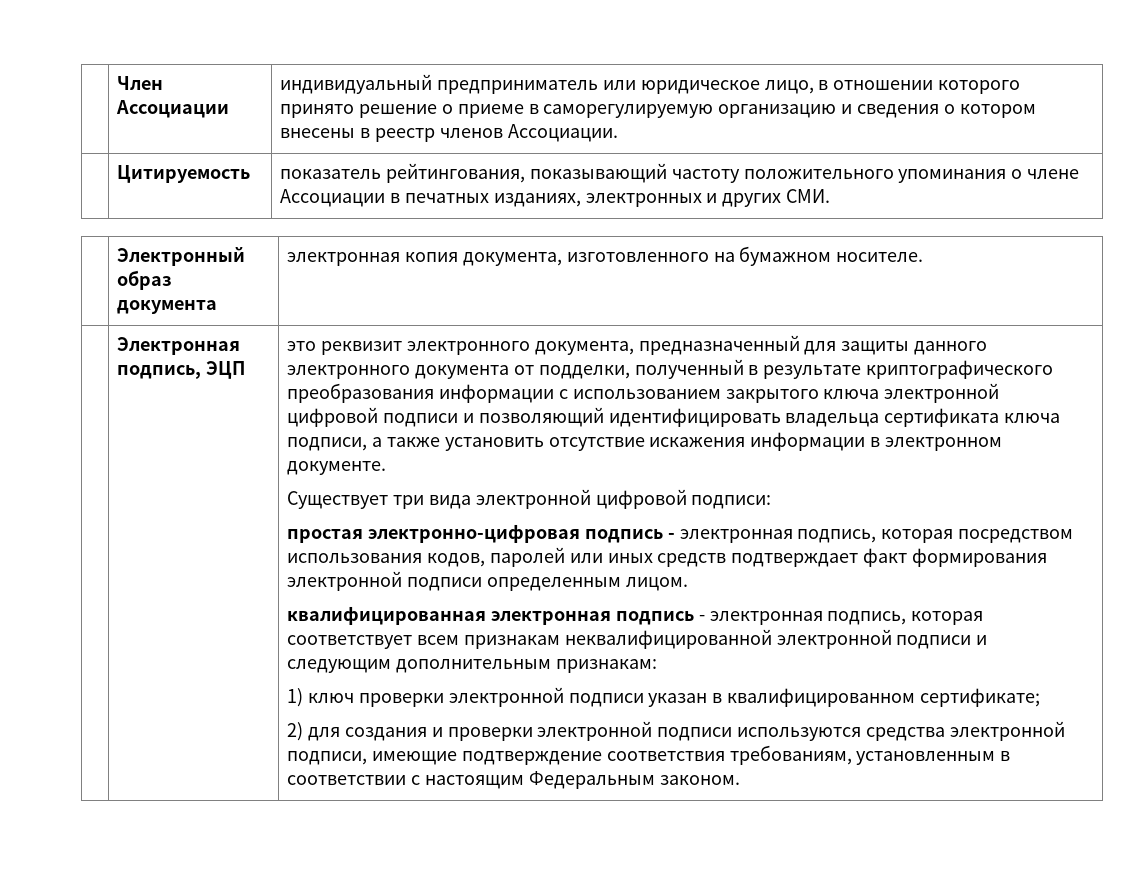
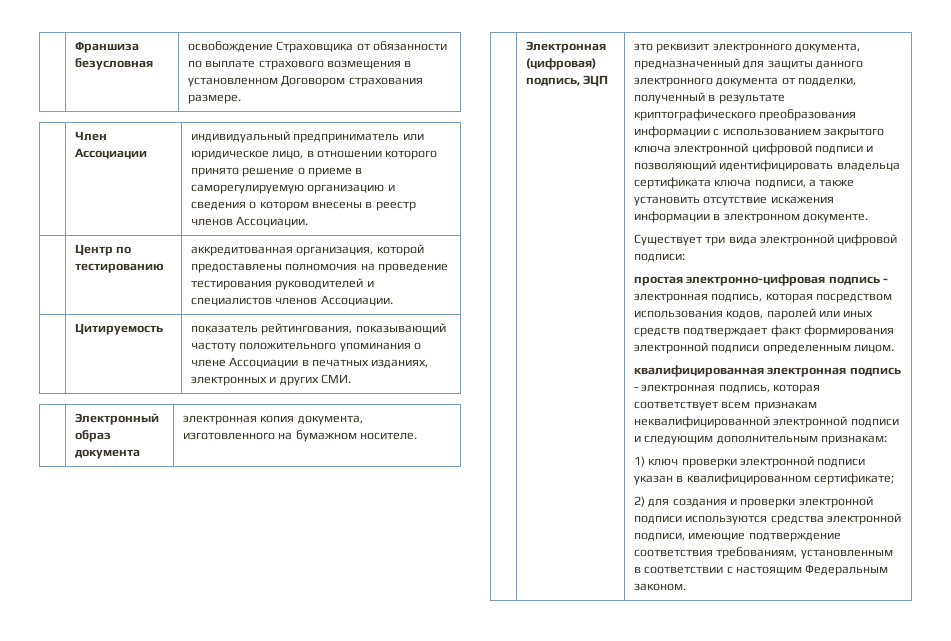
+ | Франшиза безусловная | освобождение Страховщика от обязанности по выплате страхового возмещения в установленном Договором страхования размере.
+ | Центр по тестированию | аккредитованная организация, которой предоставлены полномочия на проведение тестирования руководителей и специалистов членов Ассоциации.
- Электронная подпись, ЭЦП
+ Электронная (цифровая) подпись, ЭЦП

